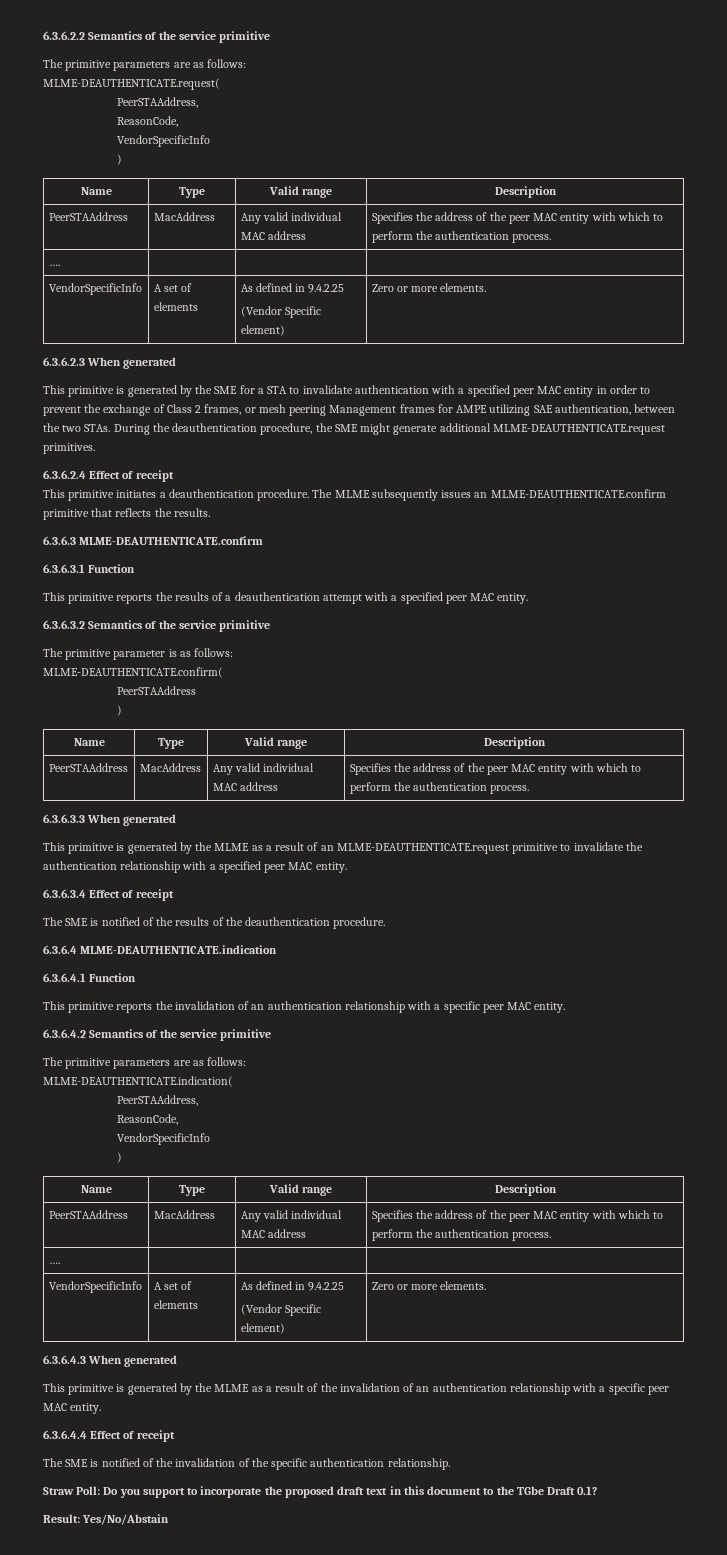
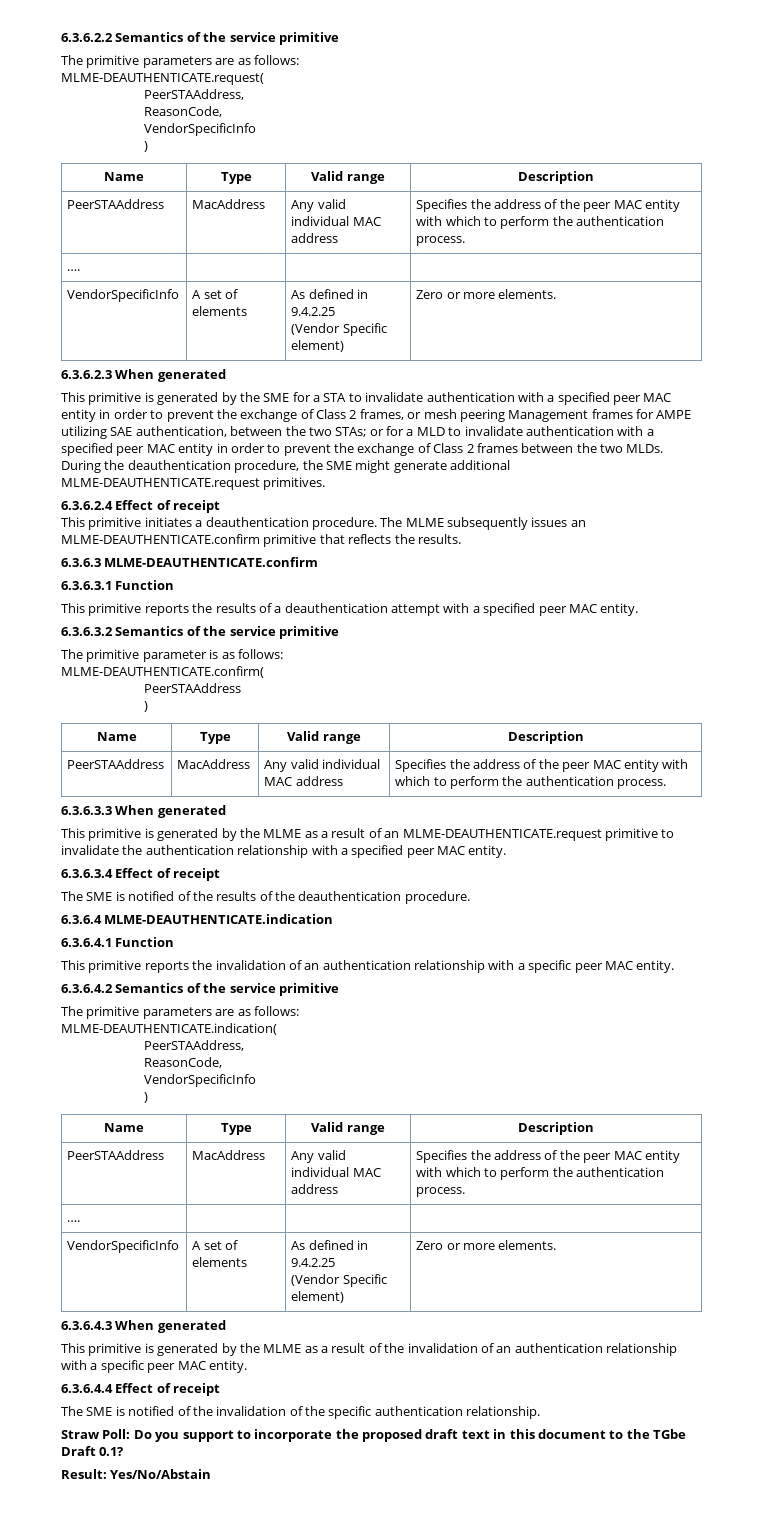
- This primitive is generated by the SME for a STA to invalidate authentication with a specified peer MAC entity in order to prevent the exchange of Class 2 frames, or mesh peering Management frames for AMPE utilizing SAE authentication, between the two STAs.
+ This primitive is generated by the SME for a STA to invalidate authentication with a specified peer MAC entity in order to prevent the exchange of Class 2 frames, or mesh peering Management frames for AMPE utilizing SAE authentication, between the two STAs; or for a MLD to invalidate authentication with a specified peer MAC entity in order to prevent the exchange of Class 2 frames between the two MLDs.

